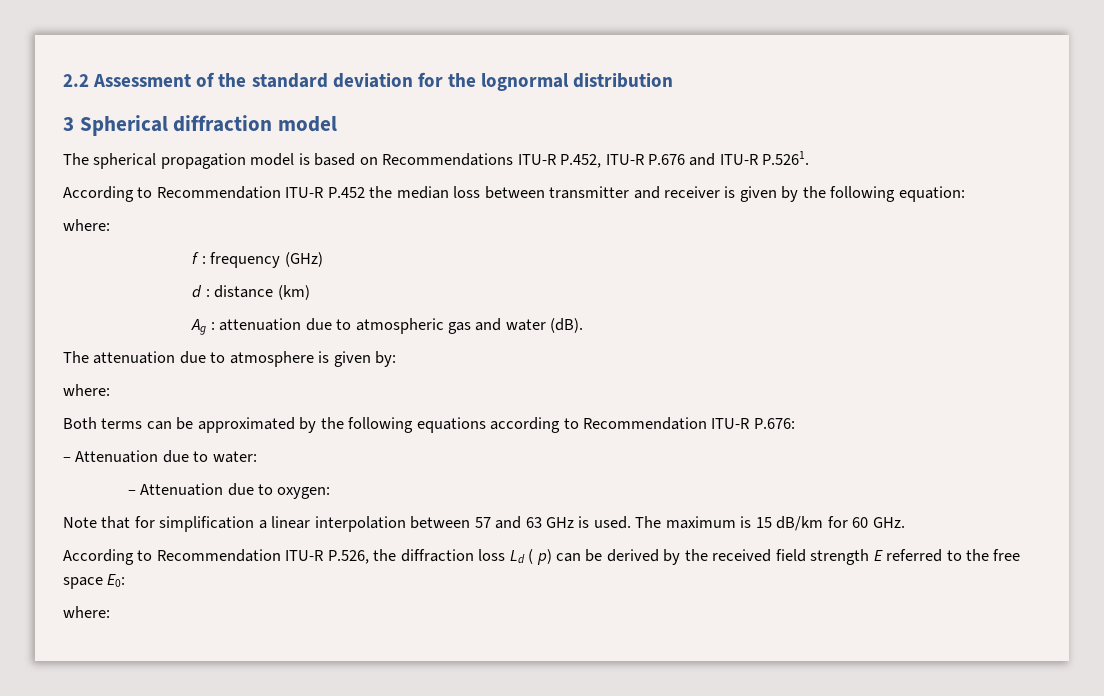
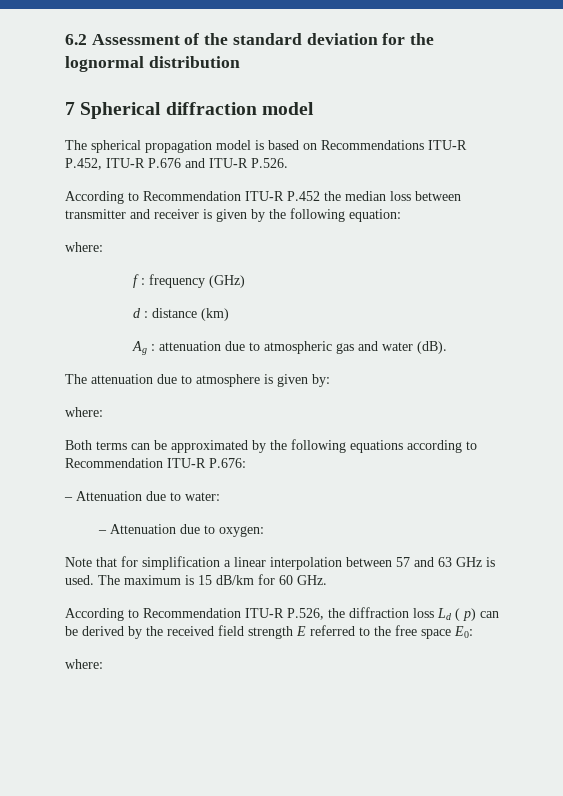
- 2.2 Assessment of the standard deviation for the lognormal distribution
+ 6.2 Assessment of the standard deviation for the lognormal distribution
- 3 Spherical diffraction model
+ 7 Spherical diffraction model
- The spherical propagation model is based on Recommendations ITU-R P.452, ITU-R P.676 and ITU-R P.5261.
+ The spherical propagation model is based on Recommendations ITU-R P.452, ITU-R P.676 and ITU-R P.526.

